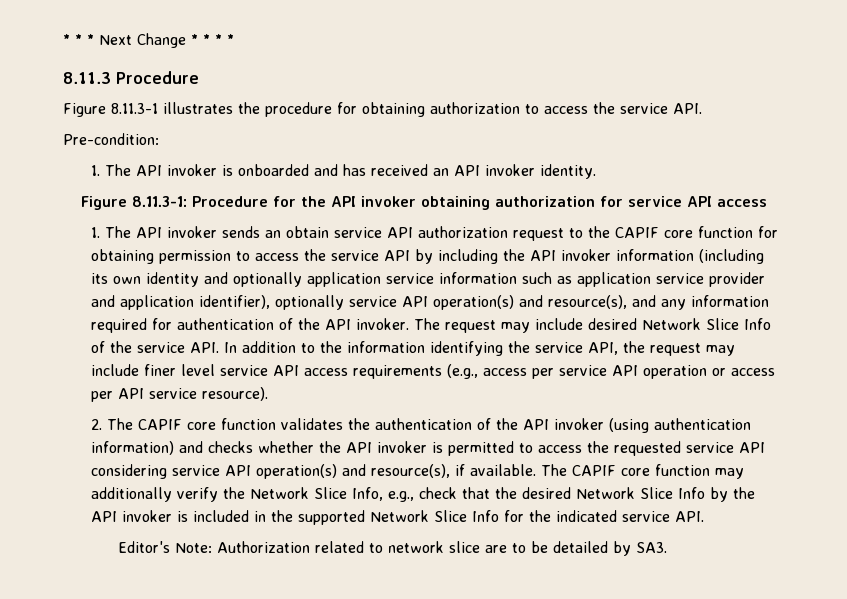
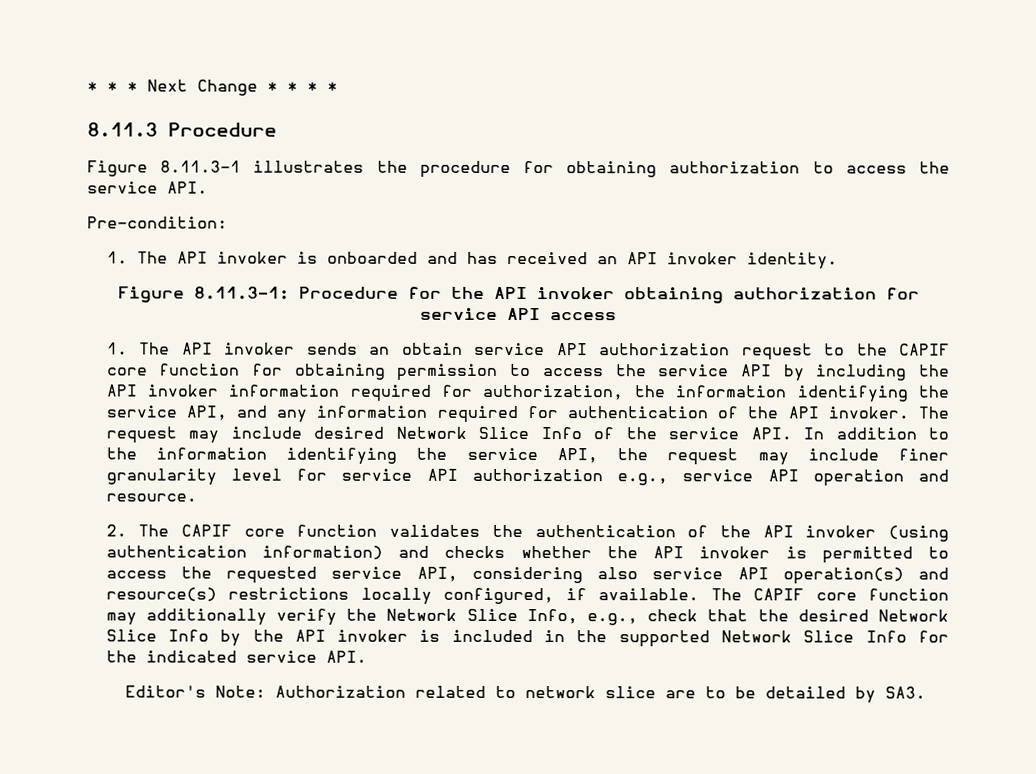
- 1. The API invoker sends an obtain service API authorization request to the CAPIF core function for obtaining permission to access the service API by including the API invoker information (including its own identity and optionally application service information such as application service provider and application identifier), optionally service API operation(s) and resource(s), and any information required for authentication of the API invoker.
+ 1. The API invoker sends an obtain service API authorization request to the CAPIF core function for obtaining permission to access the service API by including the API invoker information required for authorization, the information identifying the service API, and any information required for authentication of the API invoker.
- The request may include desired Network Slice Info of the service API. In addition to the information identifying the service API, the request may include finer level service API access requirements (e.g., access per service API operation or access per API service resource).
+ The request may include desired Network Slice Info of the service API. In addition to the information identifying the service API, the request may include finer granularity level for service API authorization e.g., service API operation and resource.
- 2. The CAPIF core function validates the authentication of the API invoker (using authentication information) and checks whether the API invoker is permitted to access the requested service API considering service API operation(s) and resource(s), if available.
+ 2. The CAPIF core function validates the authentication of the API invoker (using authentication information) and checks whether the API invoker is permitted to access the requested service API, considering also service API operation(s) and resource(s) restrictions locally configured, if available.

